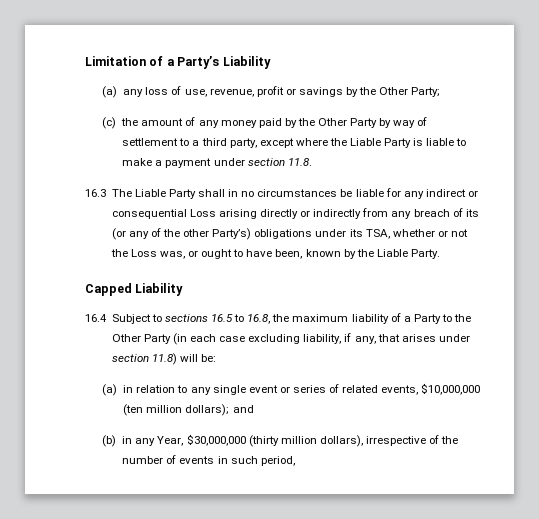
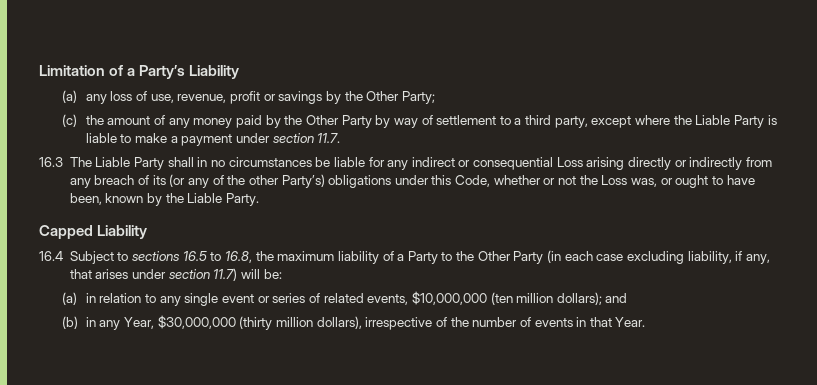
- (c) the amount of any money paid by the Other Party by way of settlement to a third party, except where the Liable Party is liable to make a payment under section 11.8.
+ (c) the amount of any money paid by the Other Party by way of settlement to a third party, except where the Liable Party is liable to make a payment under section 11.7.
- 16.3 The Liable Party shall in no circumstances be liable for any indirect or consequential Loss arising directly or indirectly from any breach of its (or any of the other Party’s) obligations under its TSA, whether or not the Loss was, or ought to have been, known by the Liable Party.
+ 16.3 The Liable Party shall in no circumstances be liable for any indirect or consequential Loss arising directly or indirectly from any breach of its (or any of the other Party’s) obligations under this Code, whether or not the Loss was, or ought to have been, known by the Liable Party.
- 16.4 Subject to sections 16.5 to 16.8, the maximum liability of a Party to the Other Party (in each case excluding liability, if any, that arises under section 11.8) will be:
+ 16.4 Subject to sections 16.5 to 16.8, the maximum liability of a Party to the Other Party (in each case excluding liability, if any, that arises under section 11.7) will be:
- (b) in any Year, $30,000,000 (thirty million dollars), irrespective of the number of events in such period,
+ (b) in any Year, $30,000,000 (thirty million dollars), irrespective of the number of events in that Year.

